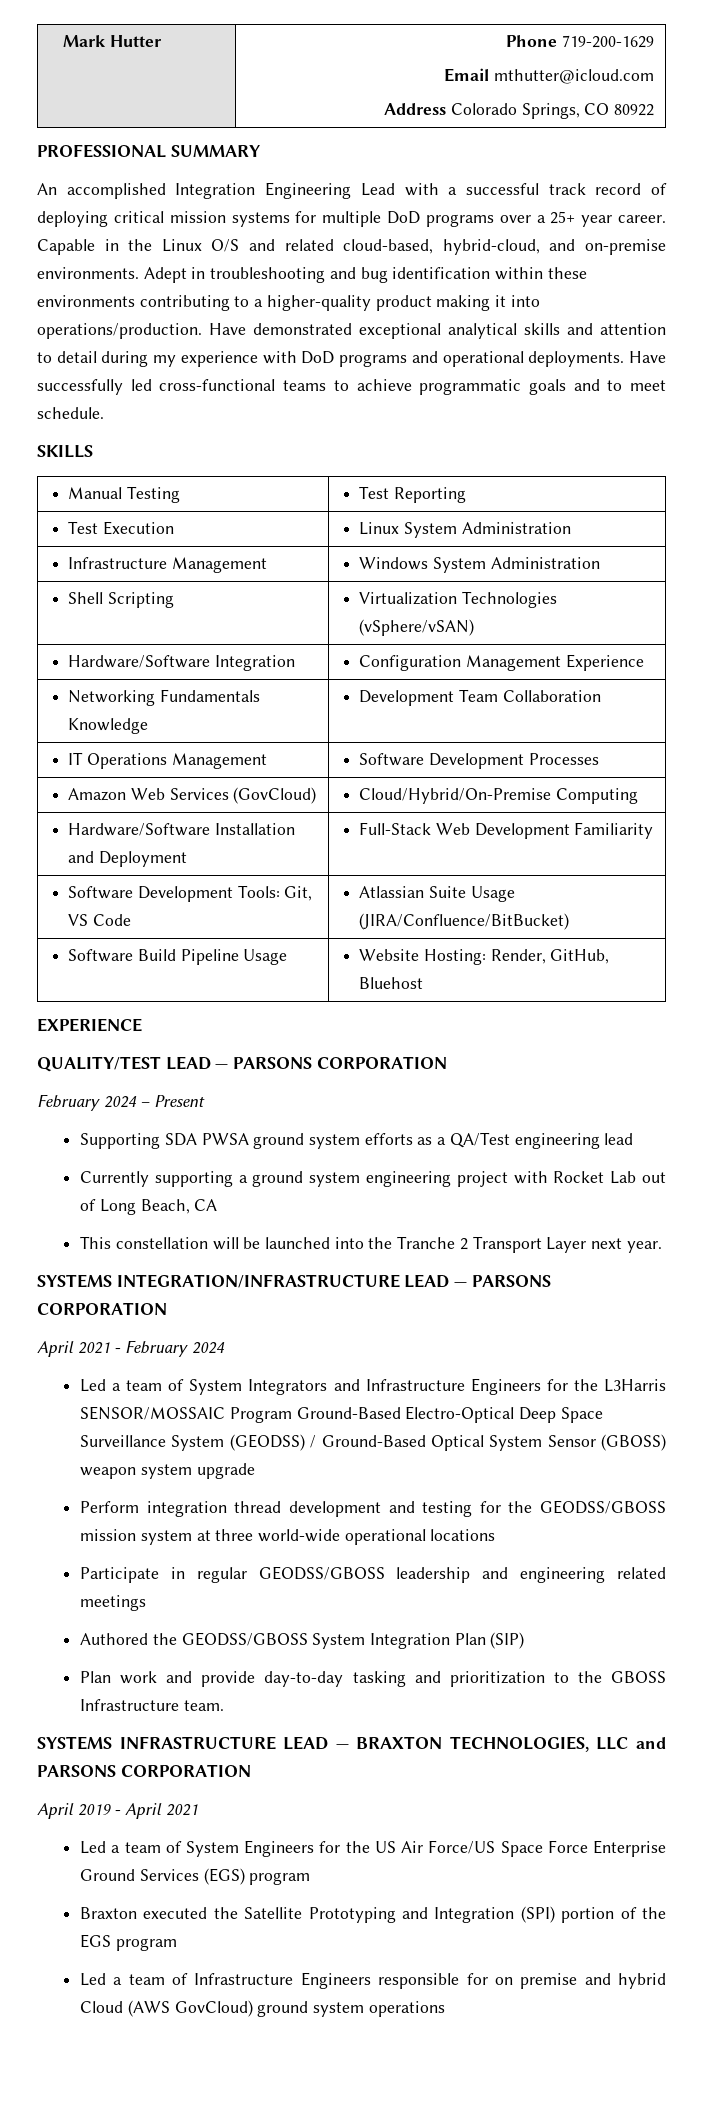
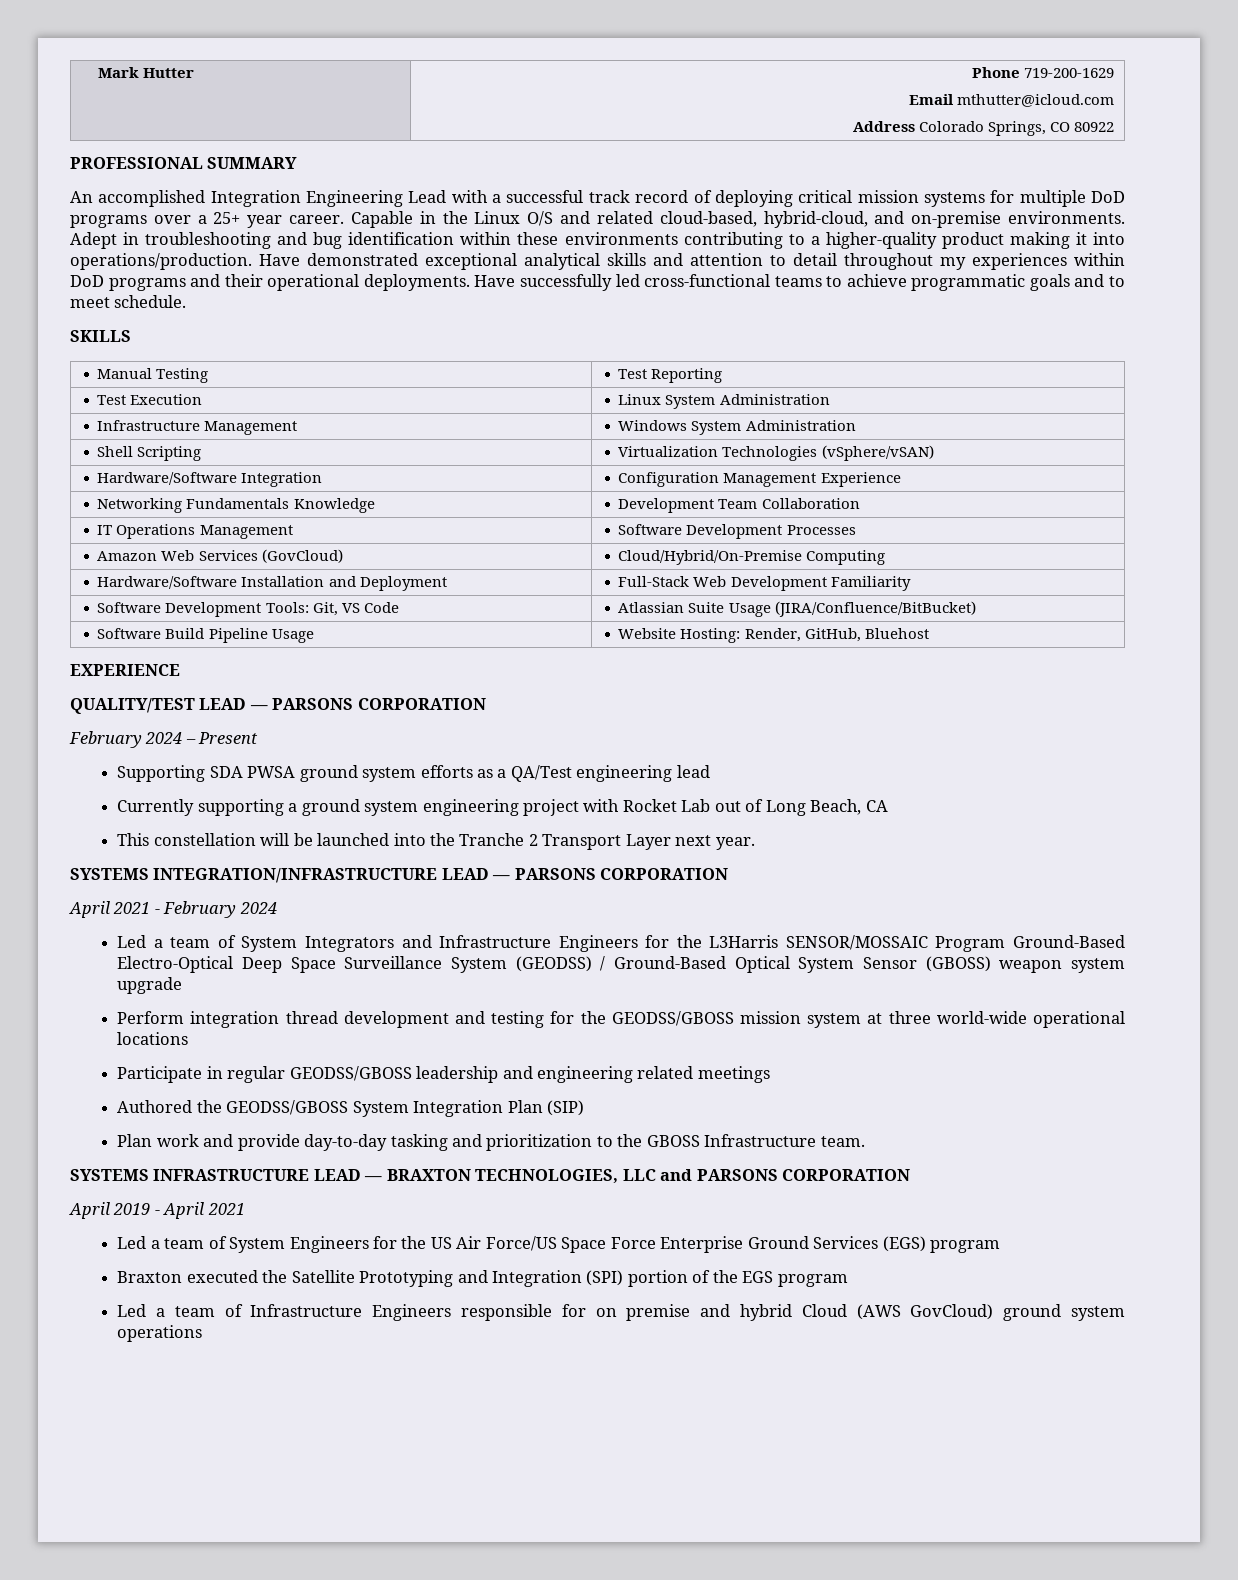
- Have demonstrated exceptional analytical skills and attention to detail during my experience with DoD programs and operational deployments.
+ Have demonstrated exceptional analytical skills and attention to detail throughout my experiences within DoD programs and their operational deployments.

